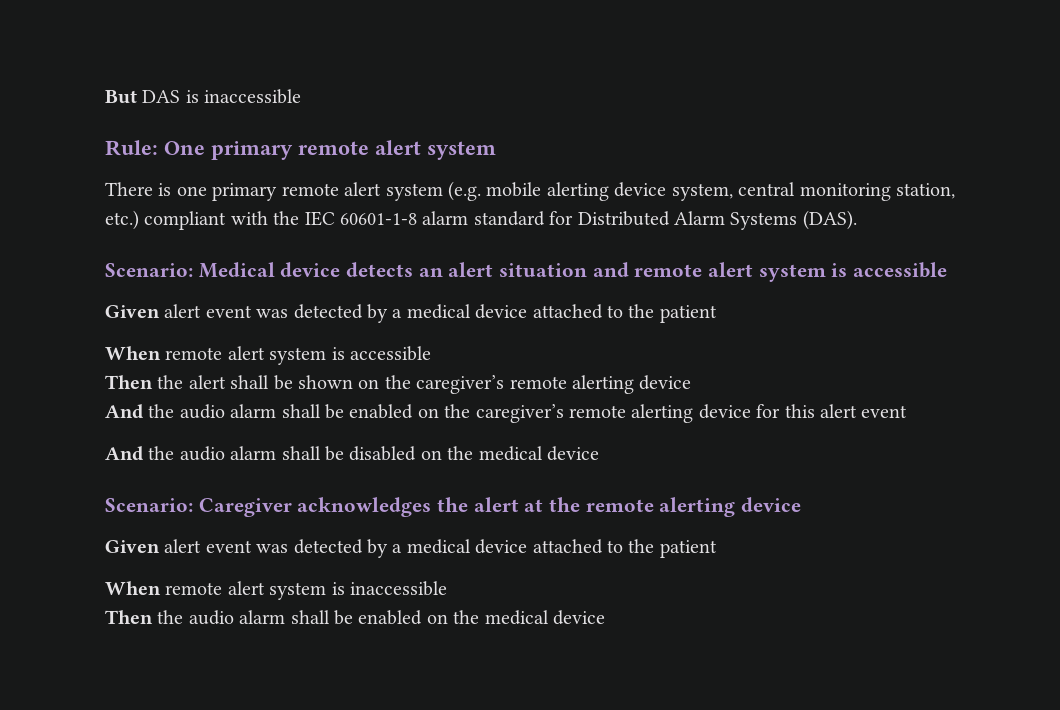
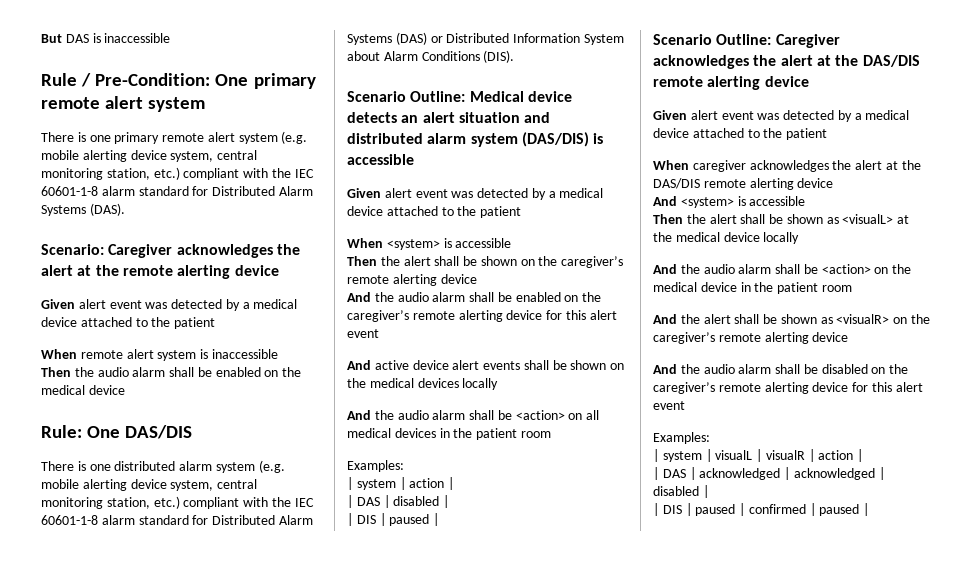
- Rule: One primary remote alert system
+ Rule / Pre-Condition: One primary remote alert system
- Scenario: Medical device detects an alert situation and remote alert system is accessible
- Given alert event was detected by a medical device attached to the patient
- When remote alert system is accessible
- Then the alert shall be shown on the caregiver’s remote alerting device
- And the audio alarm shall be enabled on the caregiver’s remote alerting device for this alert event
- And the audio alarm shall be disabled on the medical device
+ Rule: One DAS/DIS
+ There is one distributed alarm system (e.g. mobile alerting device system, central monitoring station, etc.) compliant with the IEC 60601-1-8 alarm standard for Distributed Alarm Systems (DAS) or Distributed Information System about Alarm Conditions (DIS).
+ Scenario Outline: Medical device detects an alert situation and distributed alarm system (DAS/DIS) is accessible
+ Given alert event was detected by a medical device attached to the patient
+ When <system> is accessible
+ Then the alert shall be shown on the caregiver’s remote alerting device
+ And the audio alarm shall be enabled on the caregiver’s remote alerting device for this alert event
+ And active device alert events shall be shown on the medical devices locally
+ And the audio alarm shall be <action> on all medical devices in the patient room
+ Examples:
+ | system | action |
+ | DAS | disabled |
+ | DIS | paused |
+ Scenario Outline: Caregiver acknowledges the alert at the DAS/DIS remote alerting device
+ Given alert event was detected by a medical device attached to the patient
+ When caregiver acknowledges the alert at the DAS/DIS remote alerting device
+ And <system> is accessible
+ Then the alert shall be shown as <visualL> at the medical device locally
+ And the audio alarm shall be <action> on the medical device in the patient room
+ And the alert shall be shown as <visualR> on the caregiver’s remote alerting device
+ And the audio alarm shall be disabled on the caregiver’s remote alerting device for this alert event
+ Examples:
+ | system | visualL | visualR | action |
+ | DAS | acknowledged | acknowledged | disabled |
+ | DIS | paused | confirmed | paused |

